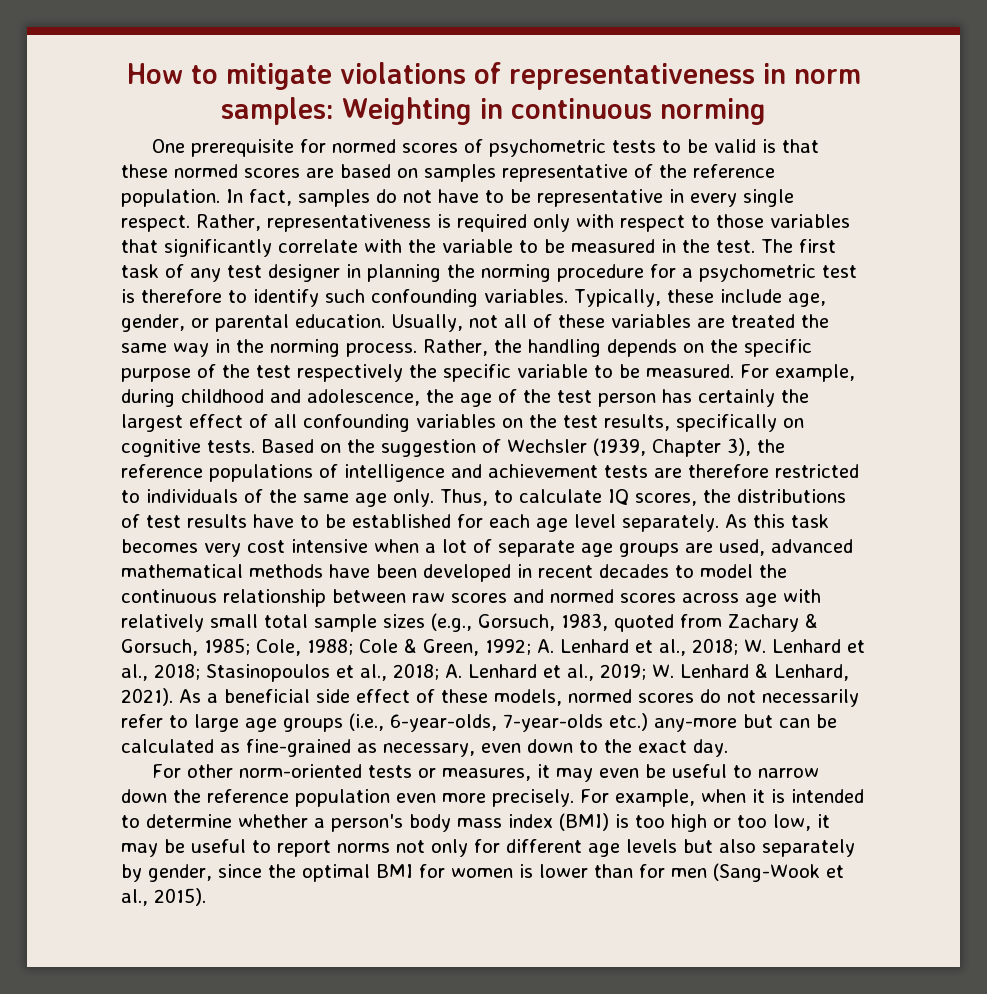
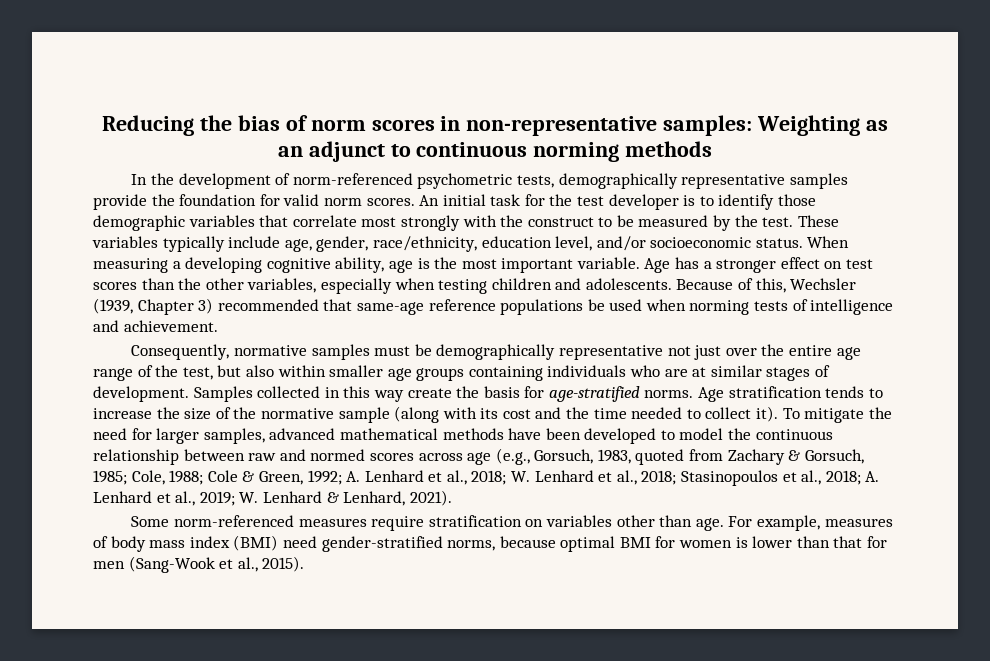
- How to mitigate violations of representativeness in norm samples: Weighting in continuous norming
- One prerequisite for normed scores of psychometric tests to be valid is that these normed scores are based on samples representative of the reference population. In fact, samples do not have to be representative in every single respect. Rather, representativeness is required only with respect to those variables that significantly correlate with the variable to be measured in the test.
+ Reducing the bias of norm scores in non-representative samples: Weighting as an adjunct to continuous norming methods
+ In the development of norm-referenced psychometric tests, demographically representative samples provide the foundation for valid norm scores. An initial task for the test developer is to identify those demographic variables that correlate most strongly with the construct to be measured by the test.
- The first task of any test designer in planning the norming procedure for a psychometric test is therefore to identify such confounding variables. Typically, these include age, gender, or parental education. Usually, not all of these variables are treated the same way in the norming process. Rather, the handling depends on the specific purpose of the test respectively the specific variable to be measured. For example, during childhood and adolescence, the age of the test person has certainly the largest effect of all confounding variables on the test results, specifically on cognitive tests. Based on the suggestion of Wechsler (1939, Chapter 3), the reference populations of intelligence and achievement tests are therefore restricted to individuals of the same age only. Thus, to calculate IQ scores, the distributions of test results have to be established for each age level separately. As this task becomes very cost intensive when a lot of separate age groups are used, advanced mathematical methods have been developed in recent decades to model the continuous relationship between raw scores and normed scores across age with relatively small total sample sizes (e.g., Gorsuch, 1983, quoted from Zachary & Gorsuch, 1985;
+ These variables typically include age, gender, race/ethnicity, education level, and/or socioeconomic status. When measuring a developing cognitive ability, age is the most important variable. Age has a stronger effect on test scores than the other variables, especially when testing children and adolescents. Because of this, Wechsler (1939, Chapter 3) recommended that same-age reference populations be used when norming tests of intelligence and achievement.
+ Consequently, normative samples must be demographically representative not just over the entire age range of the test, but also within smaller age groups containing individuals who are at similar stages of development. Samples collected in this way create the basis for age-stratified norms. Age stratification tends to increase the size of the normative sample (along with its cost and the time needed to collect it). To mitigate the need for larger samples, advanced mathematical methods have been developed to model the continuous relationship between raw and normed scores across age (e.g., Gorsuch, 1983, quoted from Zachary & Gorsuch, 1985;
- W. Lenhard & Lenhard, 2021). As a beneficial side effect of these models, normed scores do not necessarily refer to large age groups (i.e., 6-year-olds, 7-year-olds etc.) any-more but can be calculated as fine-grained as necessary, even down to the exact day.
- For other norm-oriented tests or measures, it may even be useful to narrow down the reference population even more precisely. For example, when it is intended to determine whether a person's body mass index (BMI) is too high or too low, it may be useful to report norms not only for different age levels but also separately by gender, since the optimal BMI for women is lower than for men (Sang-Wook et al., 2015).
+ W. Lenhard & Lenhard, 2021).
+ Some norm-referenced measures require stratification on variables other than age. For example, measures of body mass index (BMI) need gender-stratified norms, because optimal BMI for women is lower than that for men (Sang-Wook et al., 2015).

